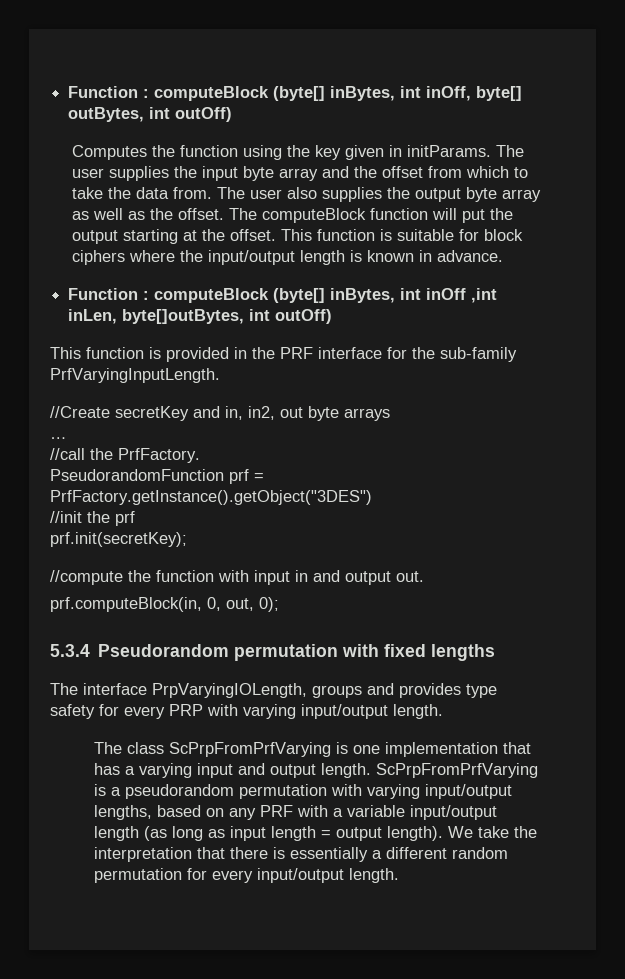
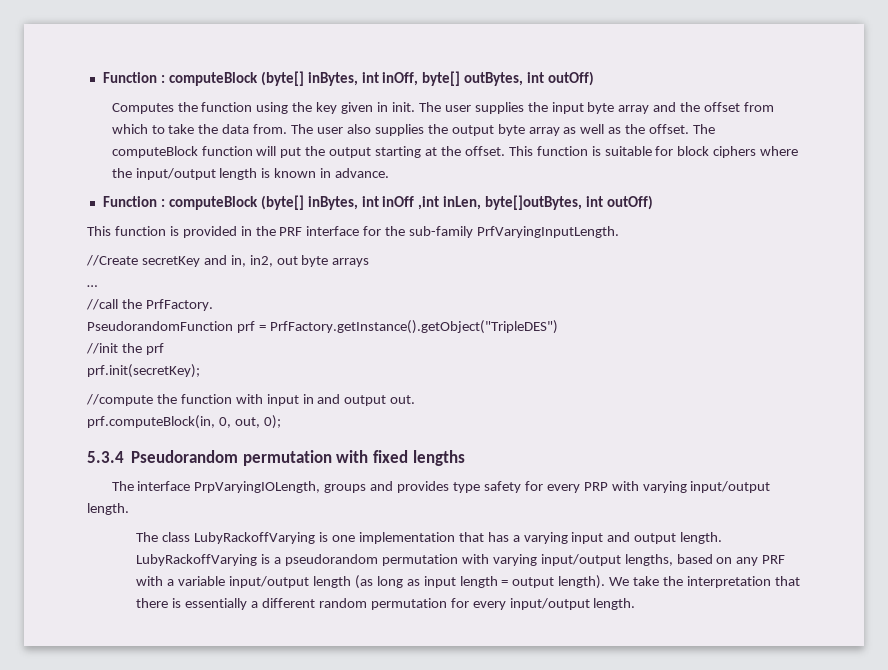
- Computes the function using the key given in initParams.
+ Computes the function using the key given in init.
- PseudorandomFunction prf = PrfFactory.getInstance().getObject("3DES")
+ PseudorandomFunction prf = PrfFactory.getInstance().getObject("TripleDES")
- The class ScPrpFromPrfVarying is one implementation that has a varying input and output length.
+ The class LubyRackoffVarying is one implementation that has a varying input and output length.
- ScPrpFromPrfVarying is a pseudorandom permutation with varying input/output lengths, based on any PRF with a variable input/output length (as long as input length = output length).
+ LubyRackoffVarying is a pseudorandom permutation with varying input/output lengths, based on any PRF with a variable input/output length (as long as input length = output length).

